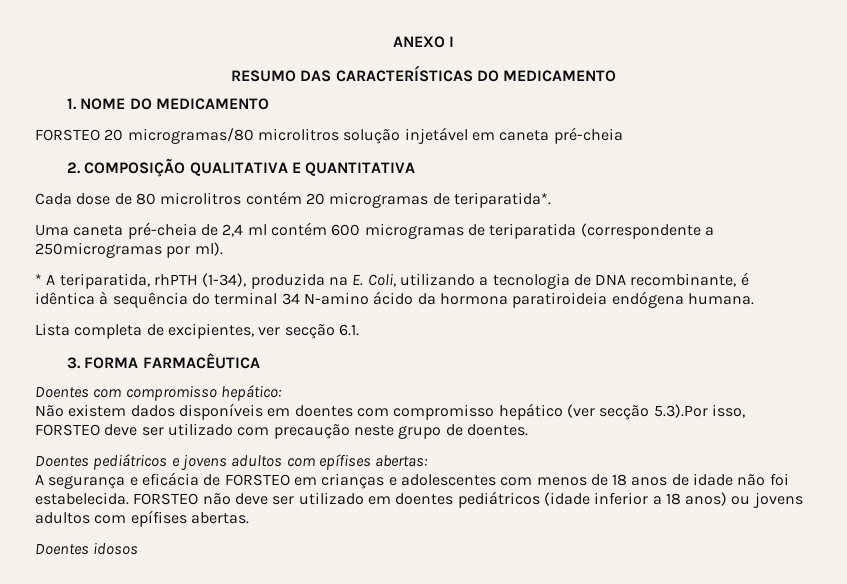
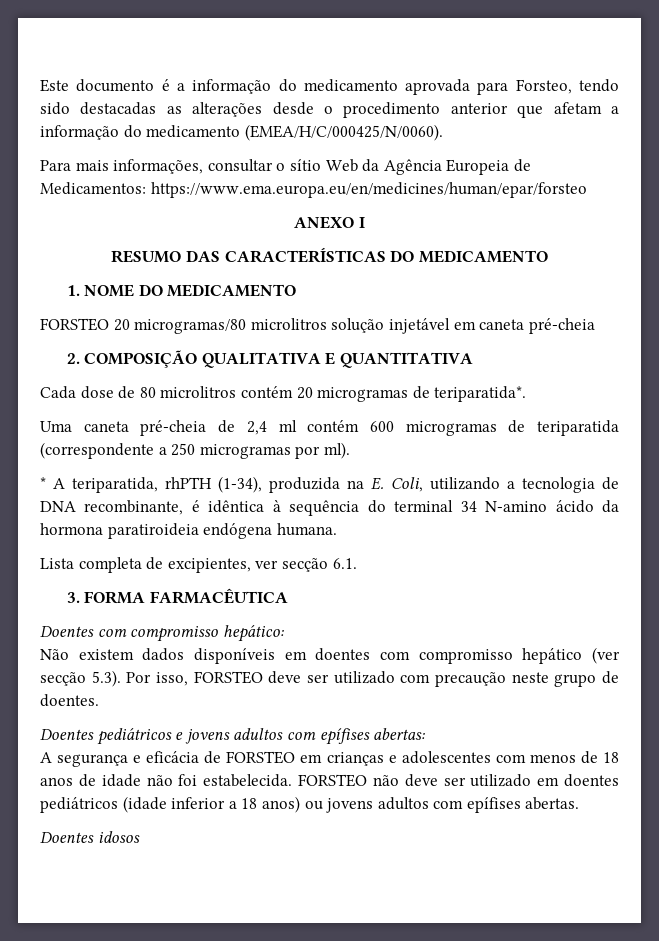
+ Este documento é a informação do medicamento aprovada para Forsteo, tendo sido destacadas as alterações desde o procedimento anterior que afetam a informação do medicamento (EMEA/H/C/000425/N/0060).
+ Para mais informações, consultar o sítio Web da Agência Europeia de Medicamentos: https://www.ema.europa.eu/en/medicines/human/epar/forsteo
- Uma caneta pré-cheia de 2,4 ml contém 600 microgramas de teriparatida (correspondente a 250microgramas por ml).
+ Uma caneta pré-cheia de 2,4 ml contém 600 microgramas de teriparatida (correspondente a 250 microgramas por ml).
- Não existem dados disponíveis em doentes com compromisso hepático (ver secção 5.3).Por isso, FORSTEO deve ser utilizado com precaução neste grupo de doentes.
+ Não existem dados disponíveis em doentes com compromisso hepático (ver secção 5.3). Por isso, FORSTEO deve ser utilizado com precaução neste grupo de doentes.

